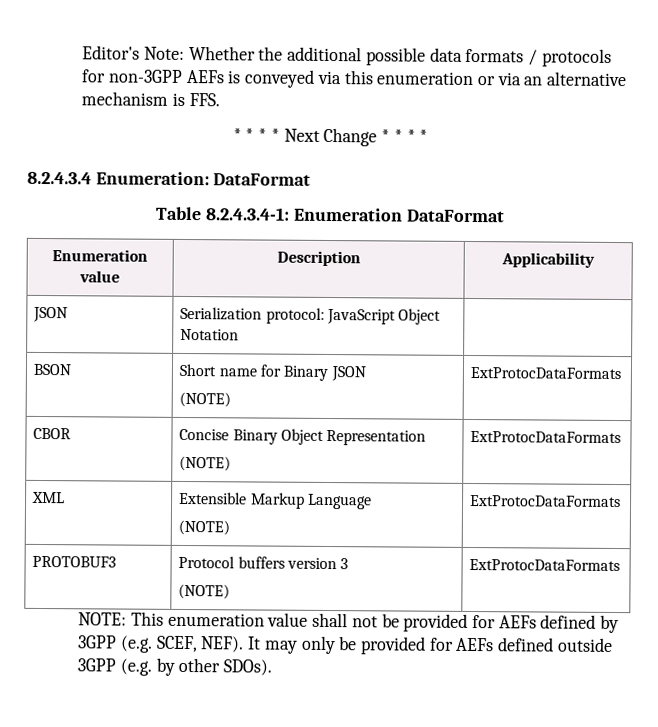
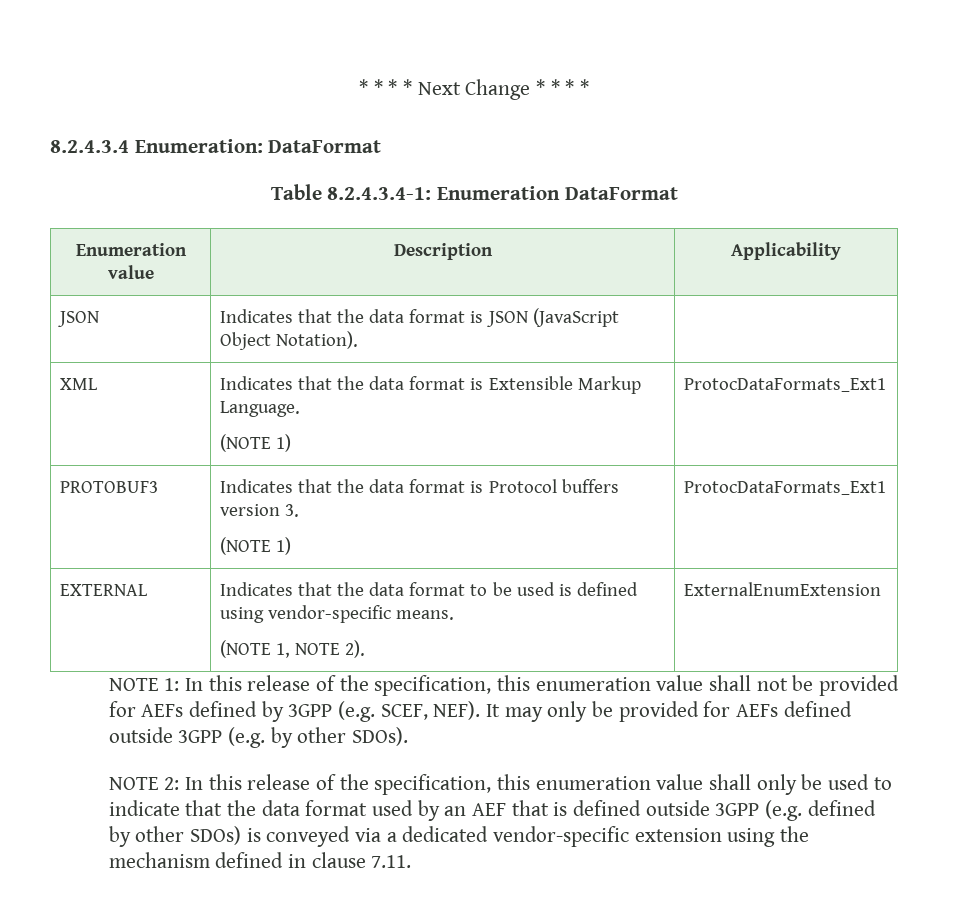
- Editor's Note: Whether the additional possible data formats / protocols for non-3GPP AEFs is conveyed via this enumeration or via an alternative mechanism is FFS.
- JSON | Serialization protocol: JavaScript Object Notation |
- BSON | Short name for Binary JSON
- (NOTE) | ExtProtocDataFormats
- CBOR | Concise Binary Object Representation
- (NOTE) | ExtProtocDataFormats
- XML | Extensible Markup Language
- (NOTE) | ExtProtocDataFormats
- PROTOBUF3 | Protocol buffers version 3
- (NOTE) | ExtProtocDataFormats
- NOTE: This enumeration value shall not be provided for AEFs defined by 3GPP (e.g. SCEF, NEF).
+ JSON | Indicates that the data format is JSON (JavaScript Object Notation). |
+ XML | Indicates that the data format is Extensible Markup Language.
+ (NOTE 1) | ProtocDataFormats_Ext1
+ PROTOBUF3 | Indicates that the data format is Protocol buffers version 3.
+ (NOTE 1) | ProtocDataFormats_Ext1
+ EXTERNAL | Indicates that the data format to be used is defined using vendor-specific means.
+ (NOTE 1, NOTE 2). | ExternalEnumExtension
+ NOTE 1: In this release of the specification, this enumeration value shall not be provided for AEFs defined by 3GPP (e.g. SCEF, NEF).
+ NOTE 2: In this release of the specification, this enumeration value shall only be used to indicate that the data format used by an AEF that is defined outside 3GPP (e.g. defined by other SDOs) is conveyed via a dedicated vendor-specific extension using the mechanism defined in clause 7.11.

